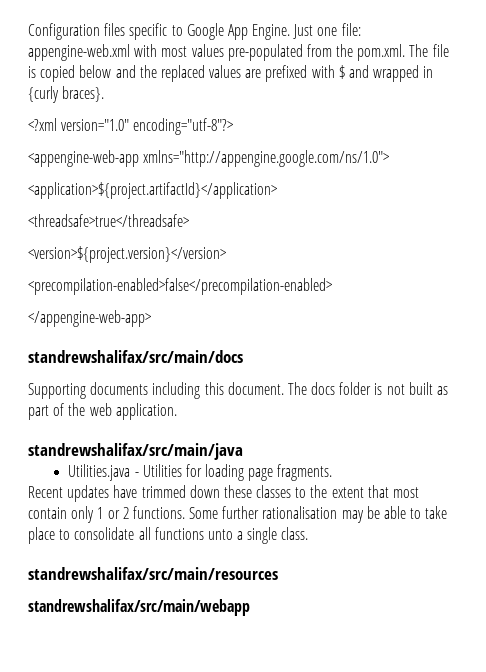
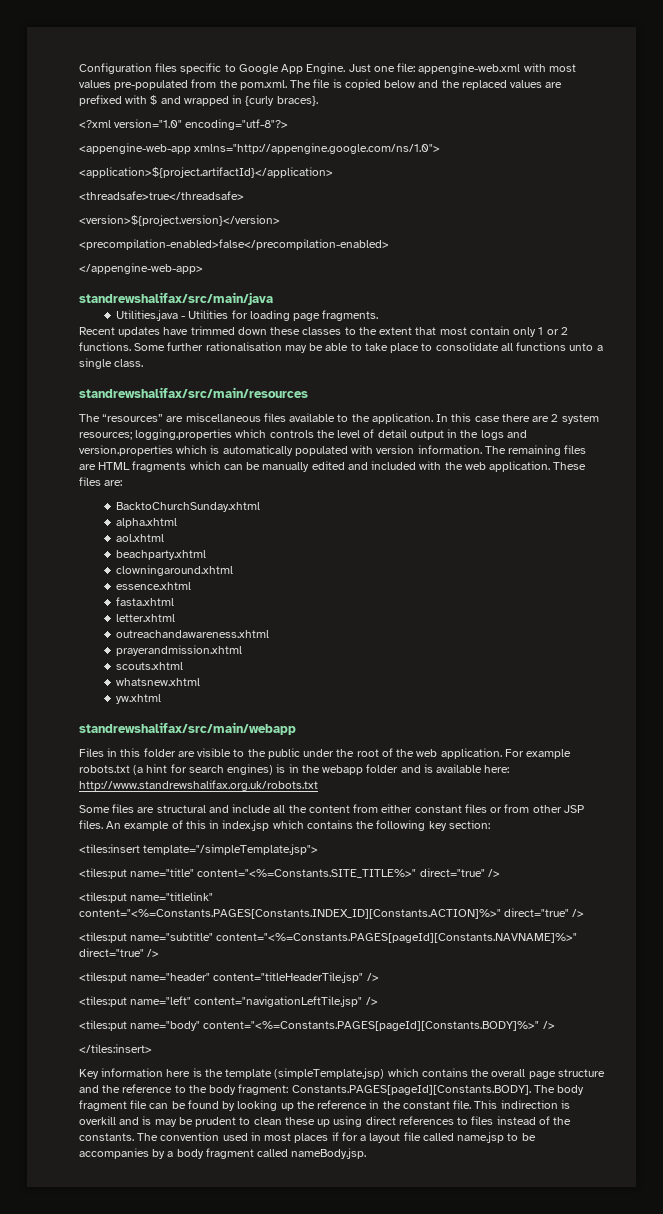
- standrewshalifax/src/main/docs
- Supporting documents including this document. The docs folder is not built as part of the web application.
+ The “resources” are miscellaneous files available to the application. In this case there are 2 system resources; logging.properties which controls the level of detail output in the logs and version.properties which is automatically populated with version information. The remaining files are HTML fragments which can be manually edited and included with the web application. These files are:
+ BacktoChurchSunday.xhtml
+ alpha.xhtml
+ aol.xhtml
+ beachparty.xhtml
+ clowningaround.xhtml
+ essence.xhtml
+ fasta.xhtml
+ letter.xhtml
+ outreachandawareness.xhtml
+ prayerandmission.xhtml
+ scouts.xhtml
+ whatsnew.xhtml
+ yw.xhtml
  standrewshalifax/src/main/webapp
+ Files in this folder are visible to the public under the root of the web application. For example robots.txt (a hint for search engines) is in the webapp folder and is available here: http://www.standrewshalifax.org.uk/robots.txt
+ Some files are structural and include all the content from either constant files or from other JSP files. An example of this in index.jsp which contains the following key section:
+ <tiles:insert template="/simpleTemplate.jsp">
+ <tiles:put name="title" content="<%=Constants.SITE_TITLE%>" direct="true" />
+ <tiles:put name="titlelink" content="<%=Constants.PAGES[Constants.INDEX_ID][Constants.ACTION]%>" direct="true" />
+ <tiles:put name="subtitle" content="<%=Constants.PAGES[pageId][Constants.NAVNAME]%>" direct="true" />
+ <tiles:put name="header" content="titleHeaderTile.jsp" />
+ <tiles:put name="left" content="navigationLeftTile.jsp" />
+ <tiles:put name="body" content="<%=Constants.PAGES[pageId][Constants.BODY]%>" />
+ </tiles:insert>
+ Key information here is the template (simpleTemplate.jsp) which contains the overall page structure and the reference to the body fragment: Constants.PAGES[pageId][Constants.BODY]. The body fragment file can be found by looking up the reference in the constant file. This indirection is overkill and is may be prudent to clean these up using direct references to files instead of the constants. The convention used in most places if for a layout file called name.jsp to be accompanies by a body fragment called nameBody.jsp.

